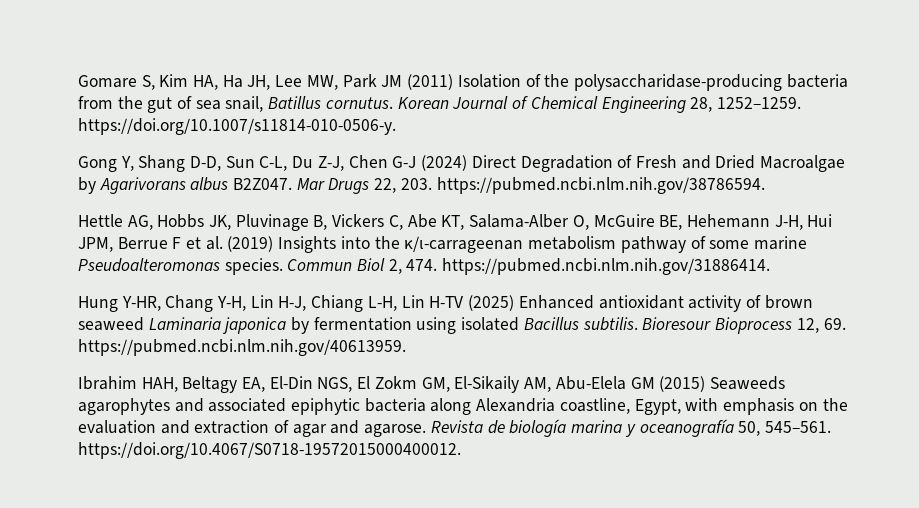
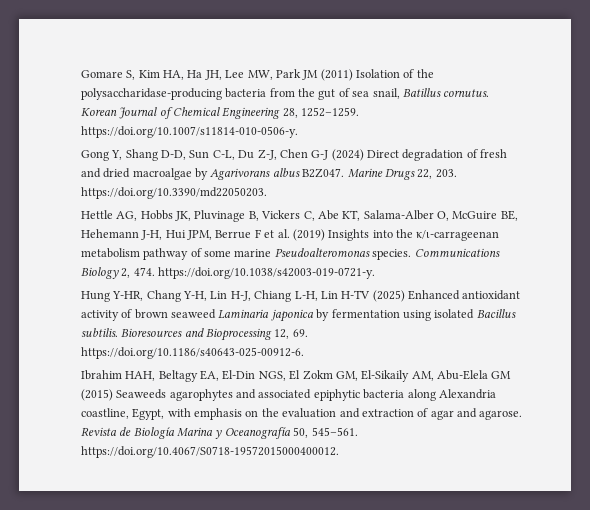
- Gong Y, Shang D-D, Sun C-L, Du Z-J, Chen G-J (2024) Direct Degradation of Fresh and Dried Macroalgae by Agarivorans albus B2Z047.
+ Gong Y, Shang D-D, Sun C-L, Du Z-J, Chen G-J (2024) Direct degradation of fresh and dried macroalgae by Agarivorans albus B2Z047.
- Mar Drugs 22, 203. https://pubmed.ncbi.nlm.nih.gov/38786594.
+ Marine Drugs 22, 203. https://doi.org/10.3390/md22050203.
- Commun Biol 2, 474. https://pubmed.ncbi.nlm.nih.gov/31886414.
+ Communications Biology 2, 474. https://doi.org/10.1038/s42003-019-0721-y.
- Bioresour Bioprocess 12, 69. https://pubmed.ncbi.nlm.nih.gov/40613959.
+ Bioresources and Bioprocessing 12, 69. https://doi.org/10.1186/s40643-025-00912-6.
- Revista de biología marina y oceanografía 50, 545–561. https://doi.org/10.4067/S0718-19572015000400012.
+ Revista de Biología Marina y Oceanografía 50, 545–561. https://doi.org/10.4067/S0718-19572015000400012.

